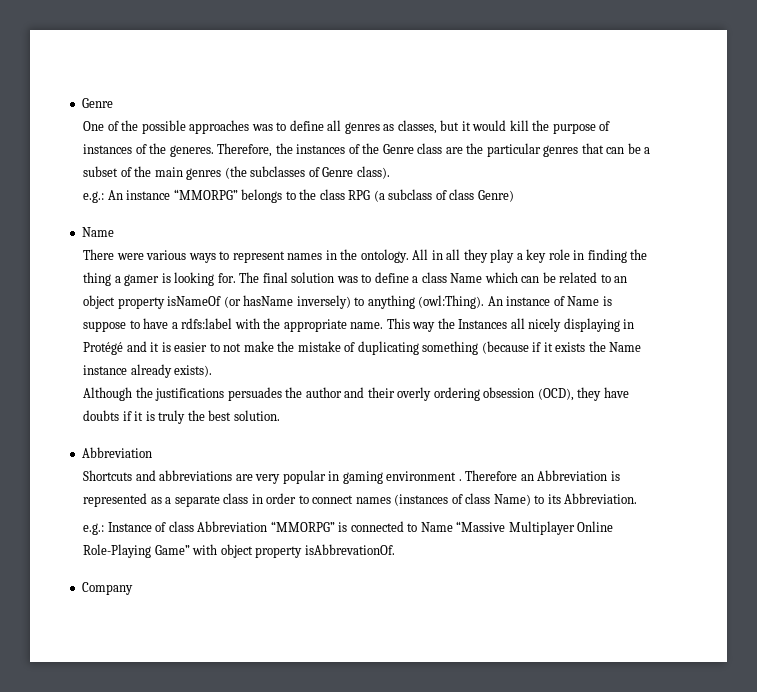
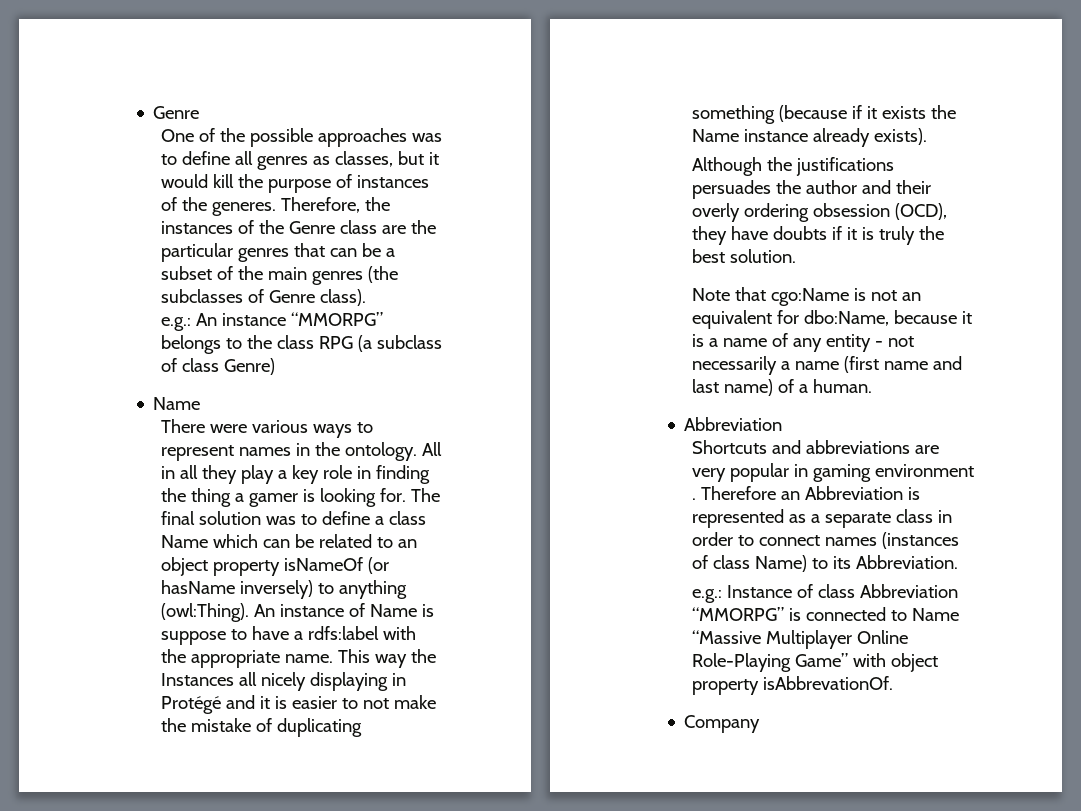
+ Note that cgo:Name is not an equivalent for dbo:Name, because it is a name of any entity - not necessarily a name (first name and last name) of a human.

